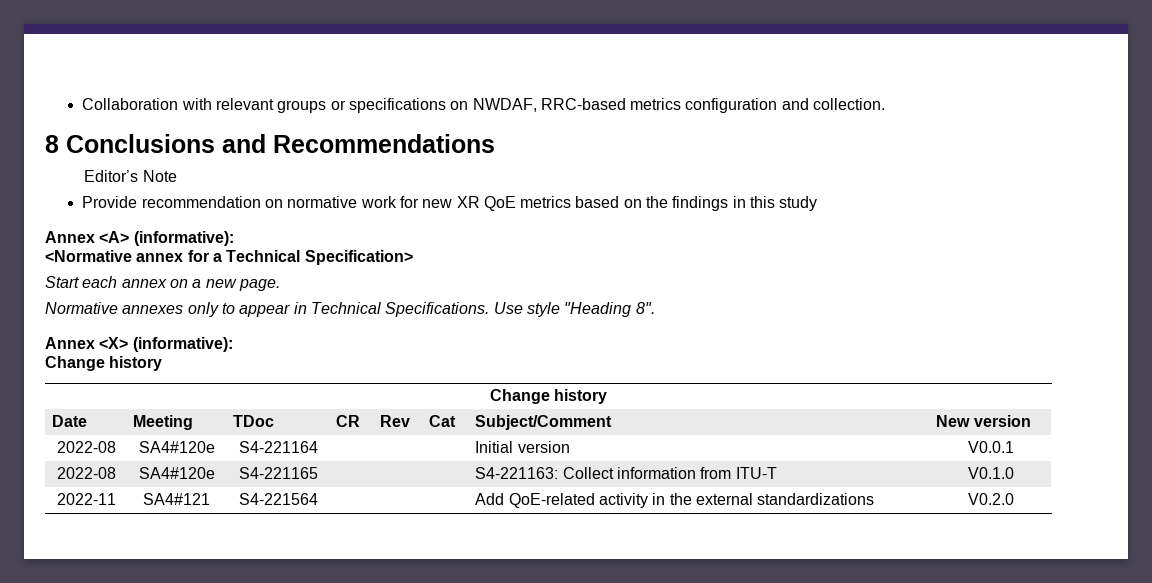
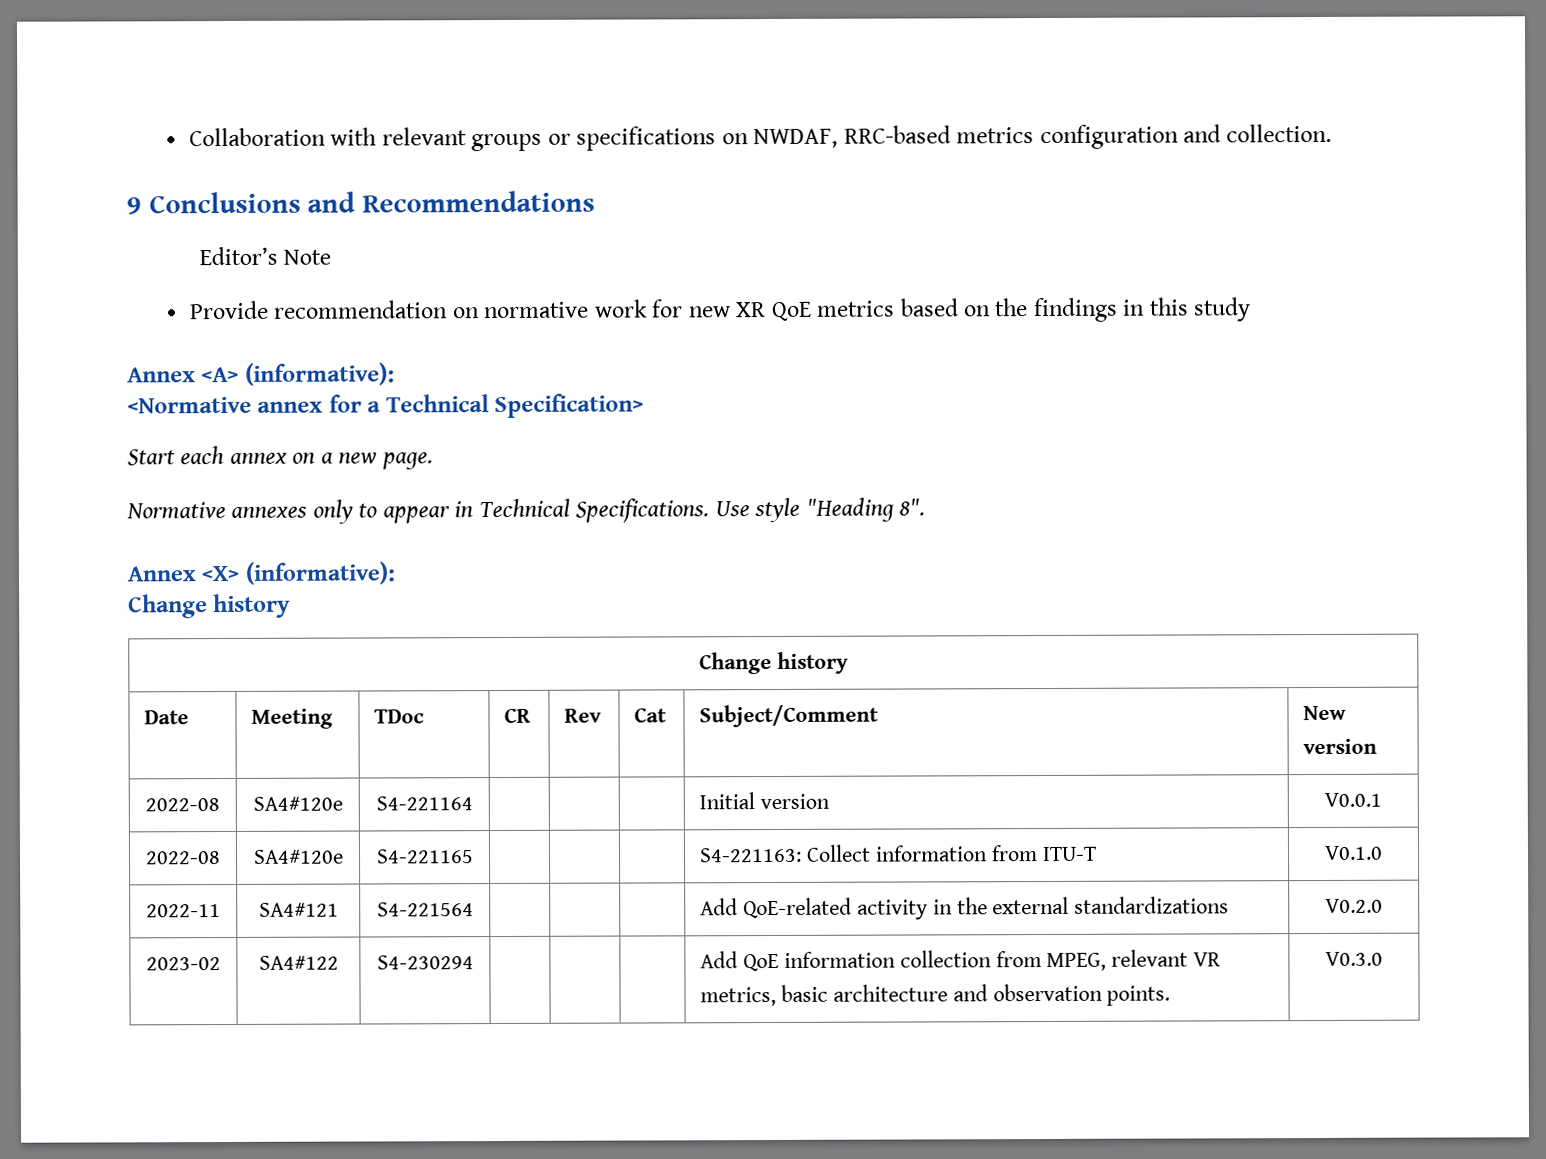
- 8 Conclusions and Recommendations
+ 9 Conclusions and Recommendations
+ 2023-02 | SA4#122 | S4-230294 | | | | Add QoE information collection from MPEG, relevant VR metrics, basic architecture and observation points. | V0.3.0

